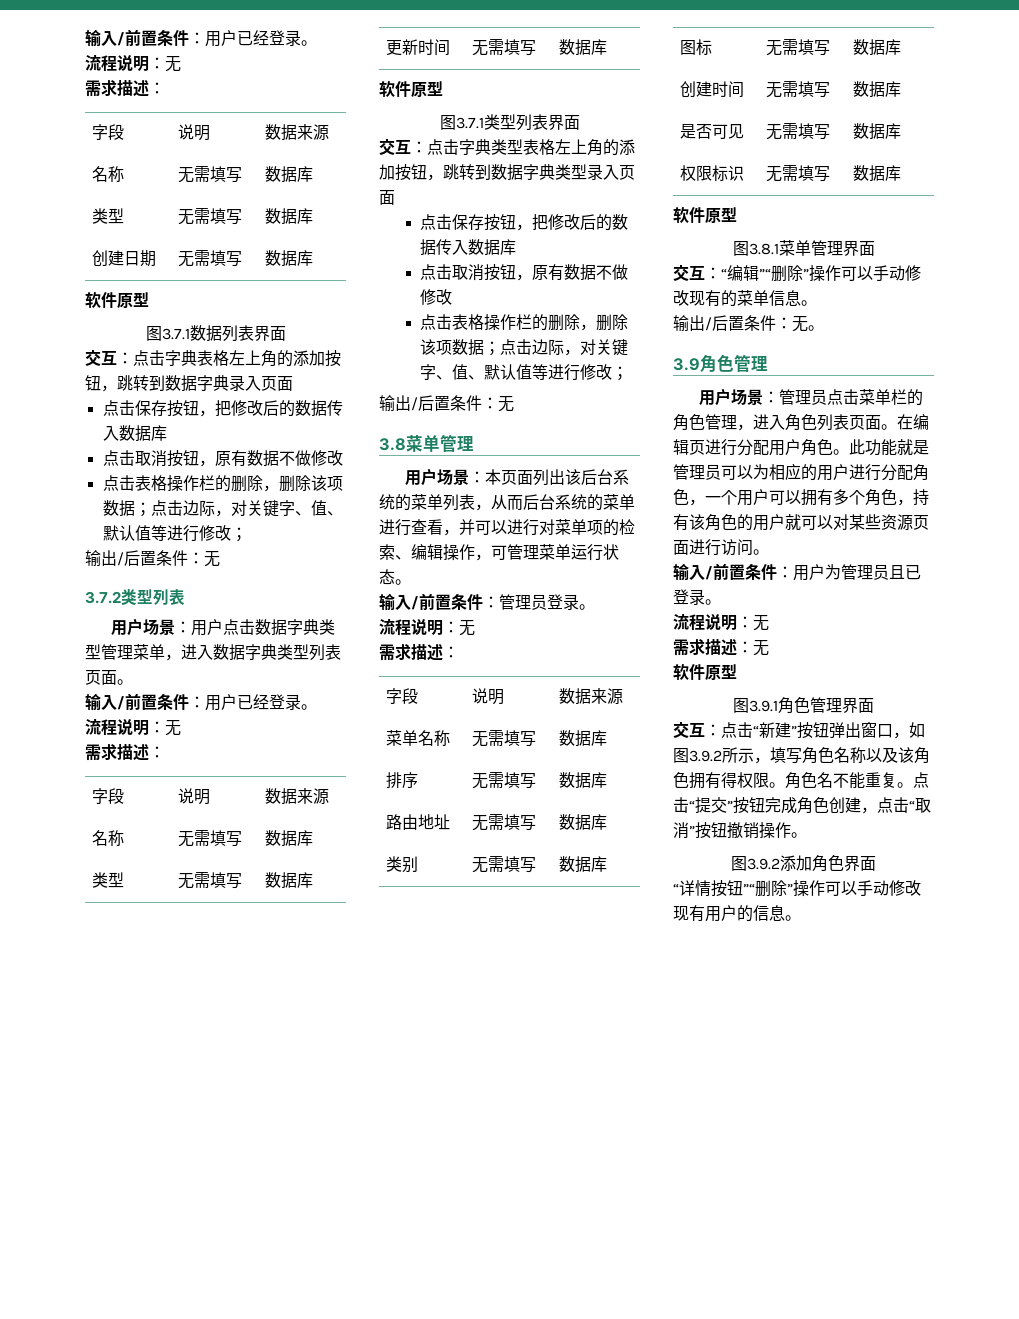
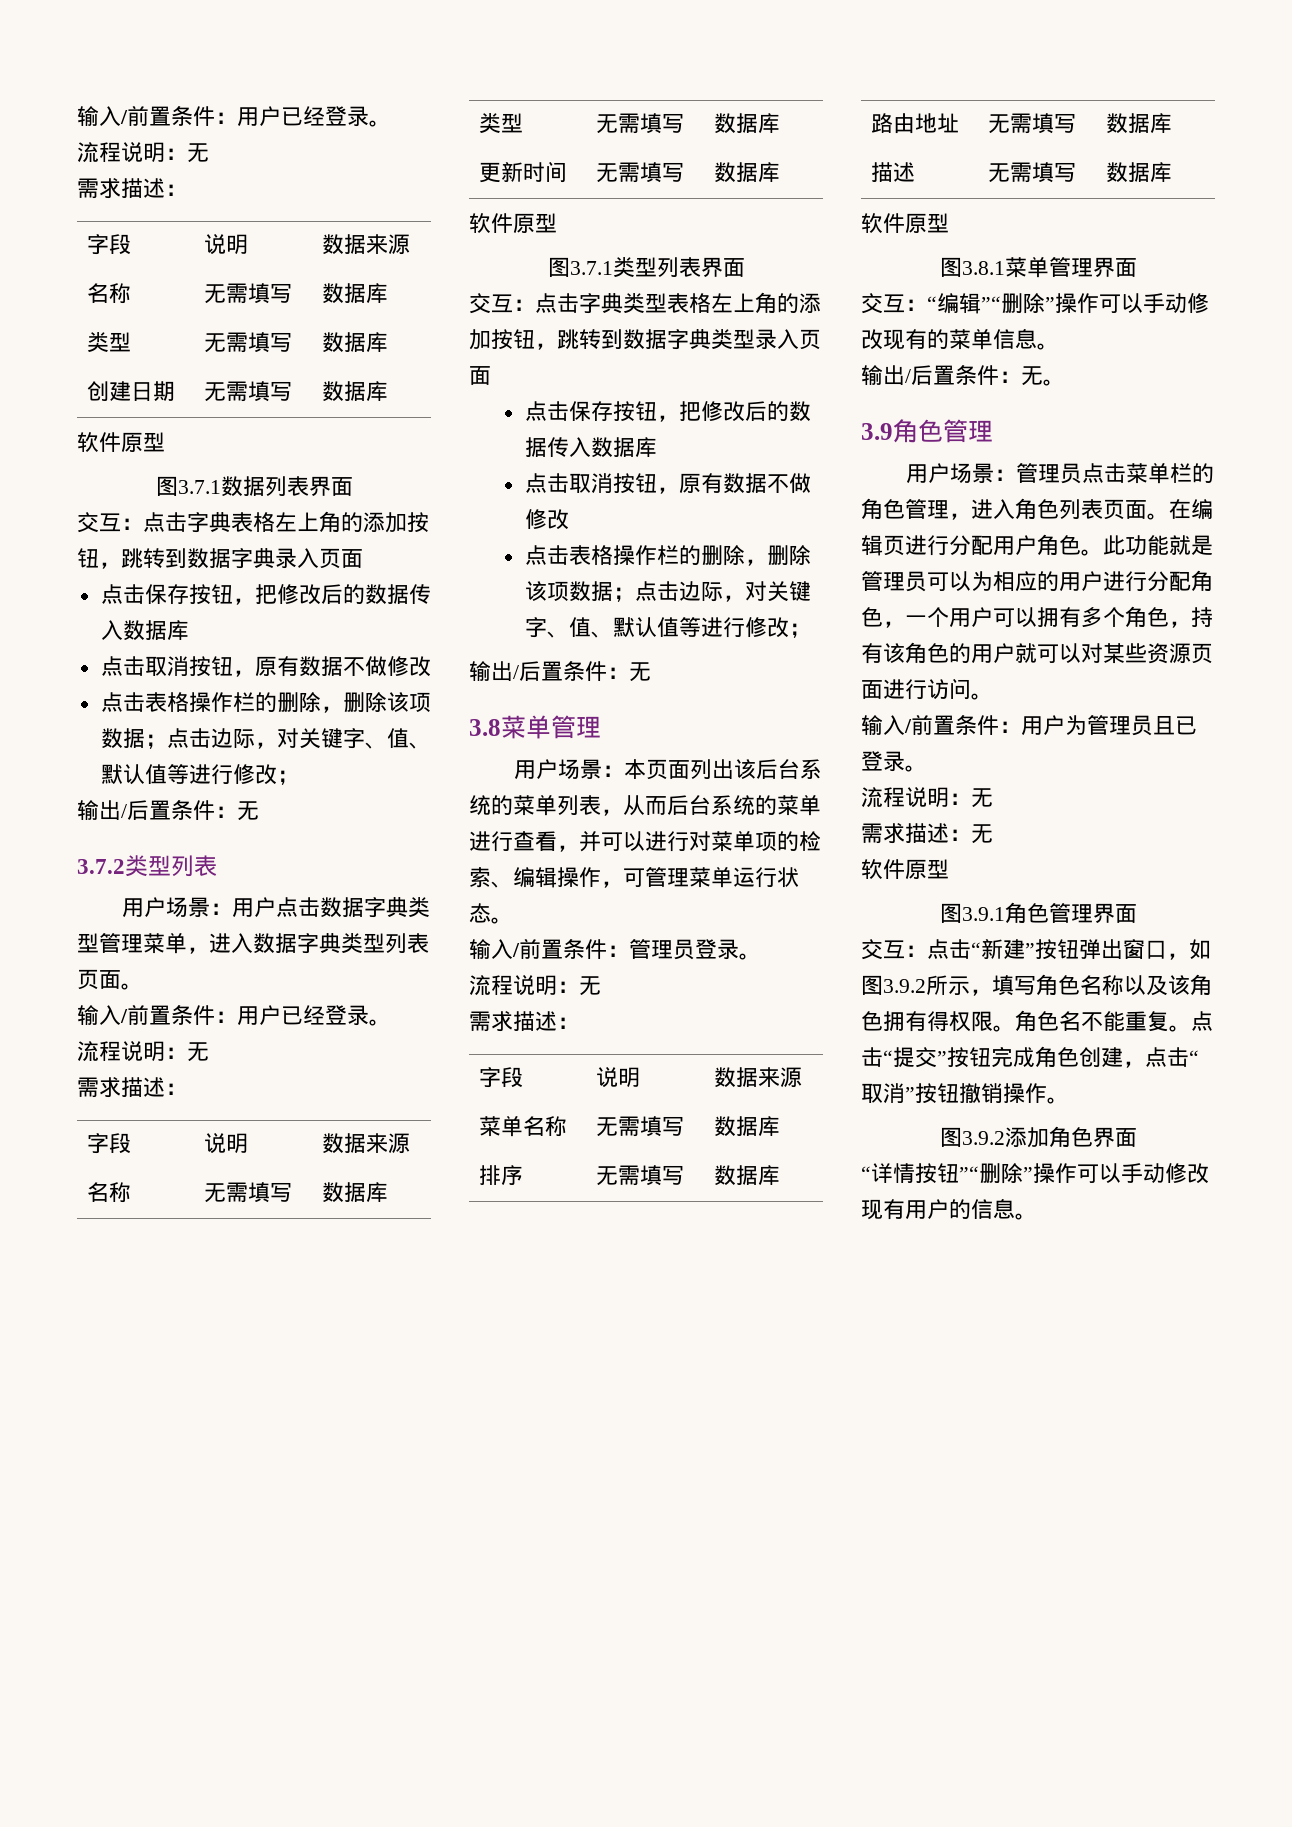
- 类别 | 无需填写 | 数据库
- 图标 | 无需填写 | 数据库
- 创建时间 | 无需填写 | 数据库
- 是否可见 | 无需填写 | 数据库
- 权限标识 | 无需填写 | 数据库
+ 描述 | 无需填写 | 数据库

